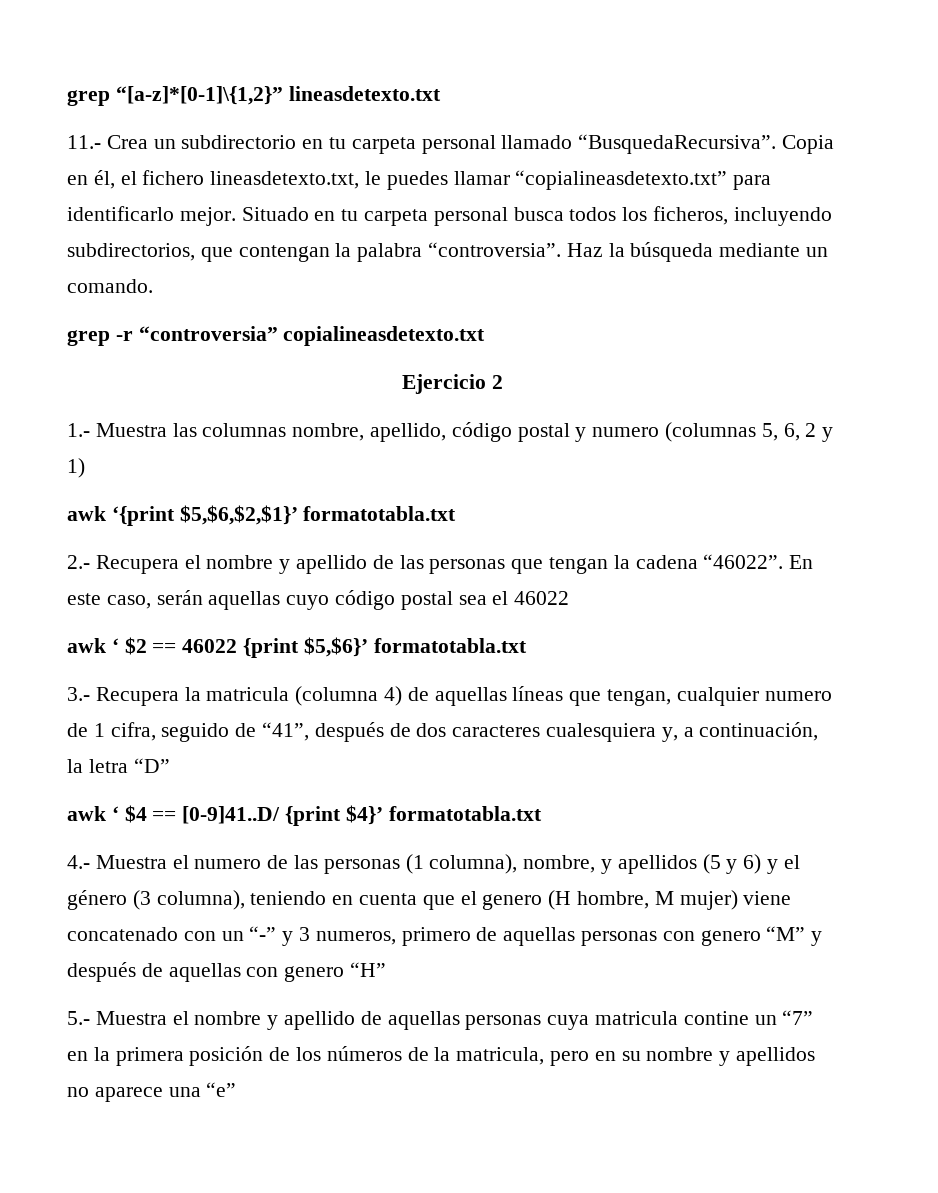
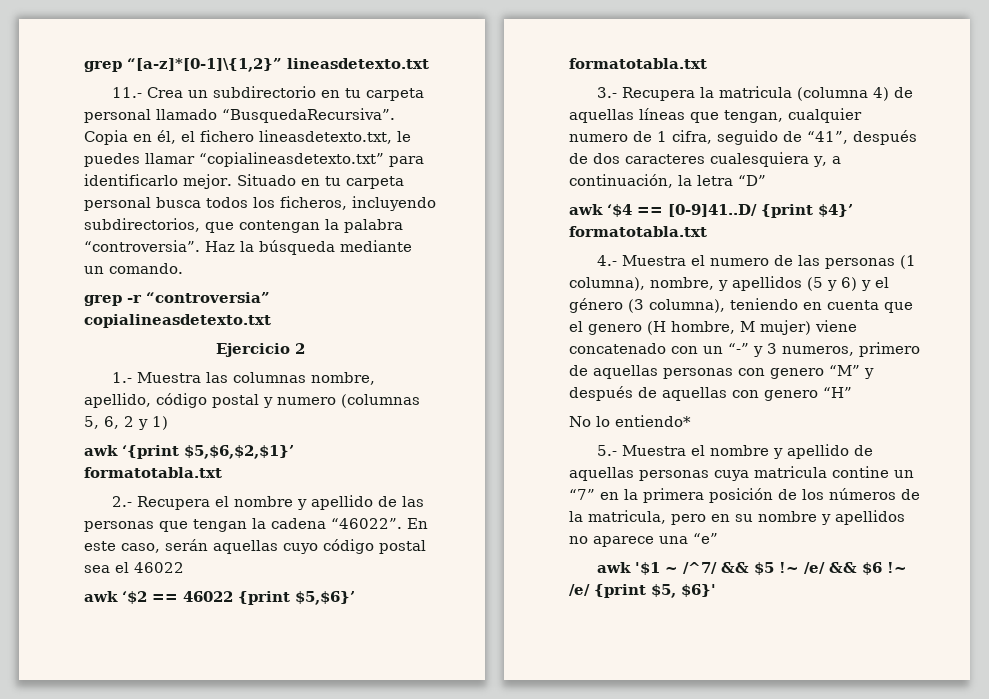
- awk ‘ $2 == 46022 {print $5,$6}’ formatotabla.txt
+ awk ‘$2 == 46022 {print $5,$6}’ formatotabla.txt
- awk ‘ $4 == [0-9]41..D/ {print $4}’ formatotabla.txt
+ awk ‘$4 == [0-9]41..D/ {print $4}’ formatotabla.txt
+ No lo entiendo*
+ awk '$1 ~ /^7/ && $5 !~ /e/ && $6 !~ /e/ {print $5, $6}'

